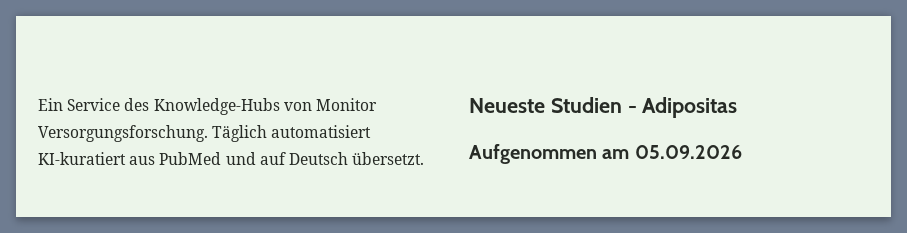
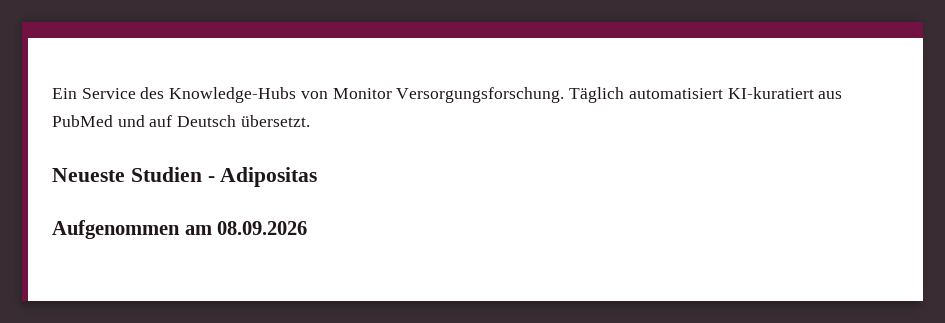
- Aufgenommen am 05.09.2026
+ Aufgenommen am 08.09.2026

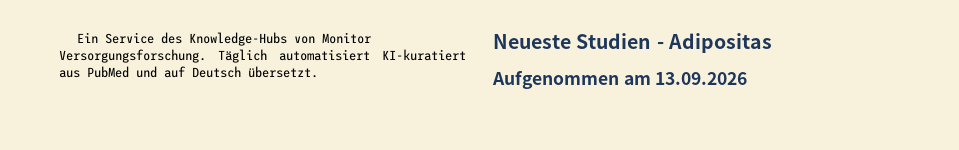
- Aufgenommen am 08.09.2026
+ Aufgenommen am 13.09.2026

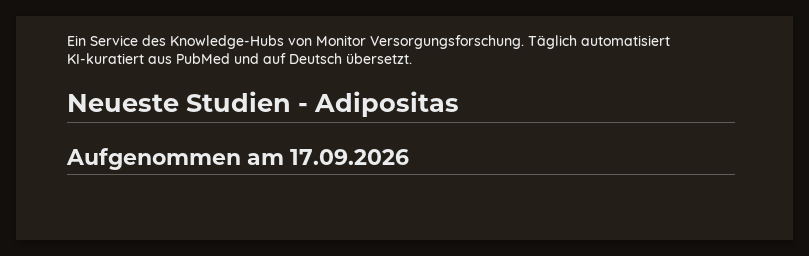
- Aufgenommen am 13.09.2026
+ Aufgenommen am 17.09.2026

